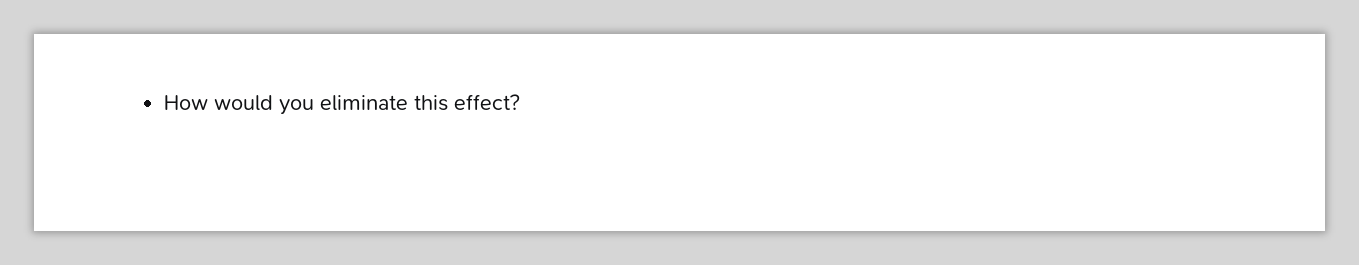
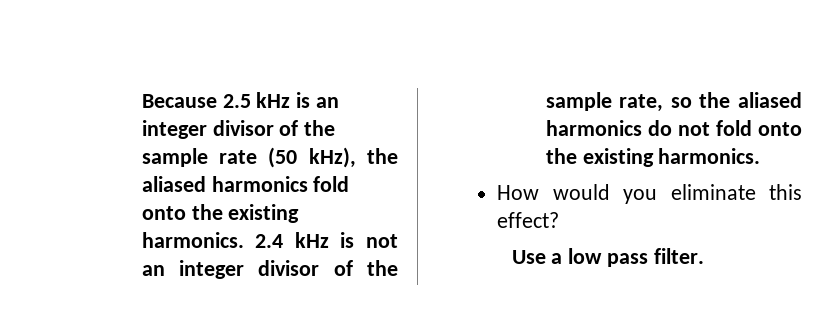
+ Because 2.5 kHz is an integer divisor of the sample rate (50 kHz), the aliased harmonics fold onto the existing harmonics. 2.4 kHz is not an integer divisor of the sample rate, so the aliased harmonics do not fold onto the existing harmonics.
+ Use a low pass filter.

